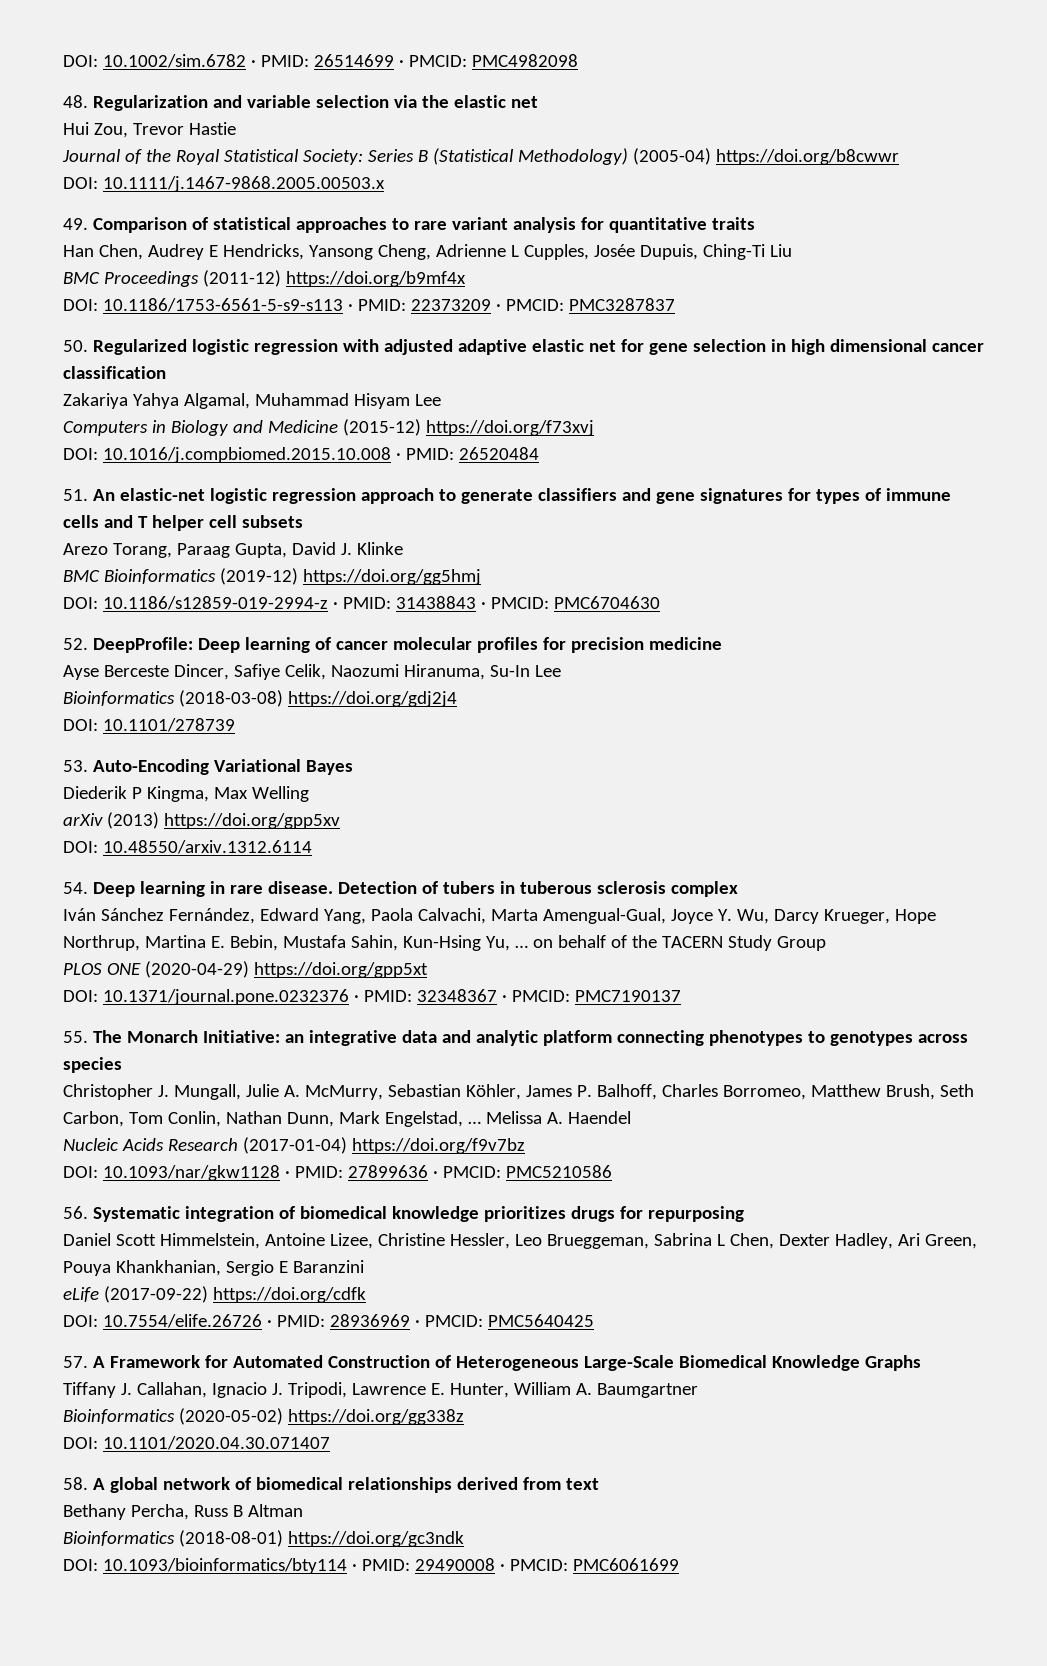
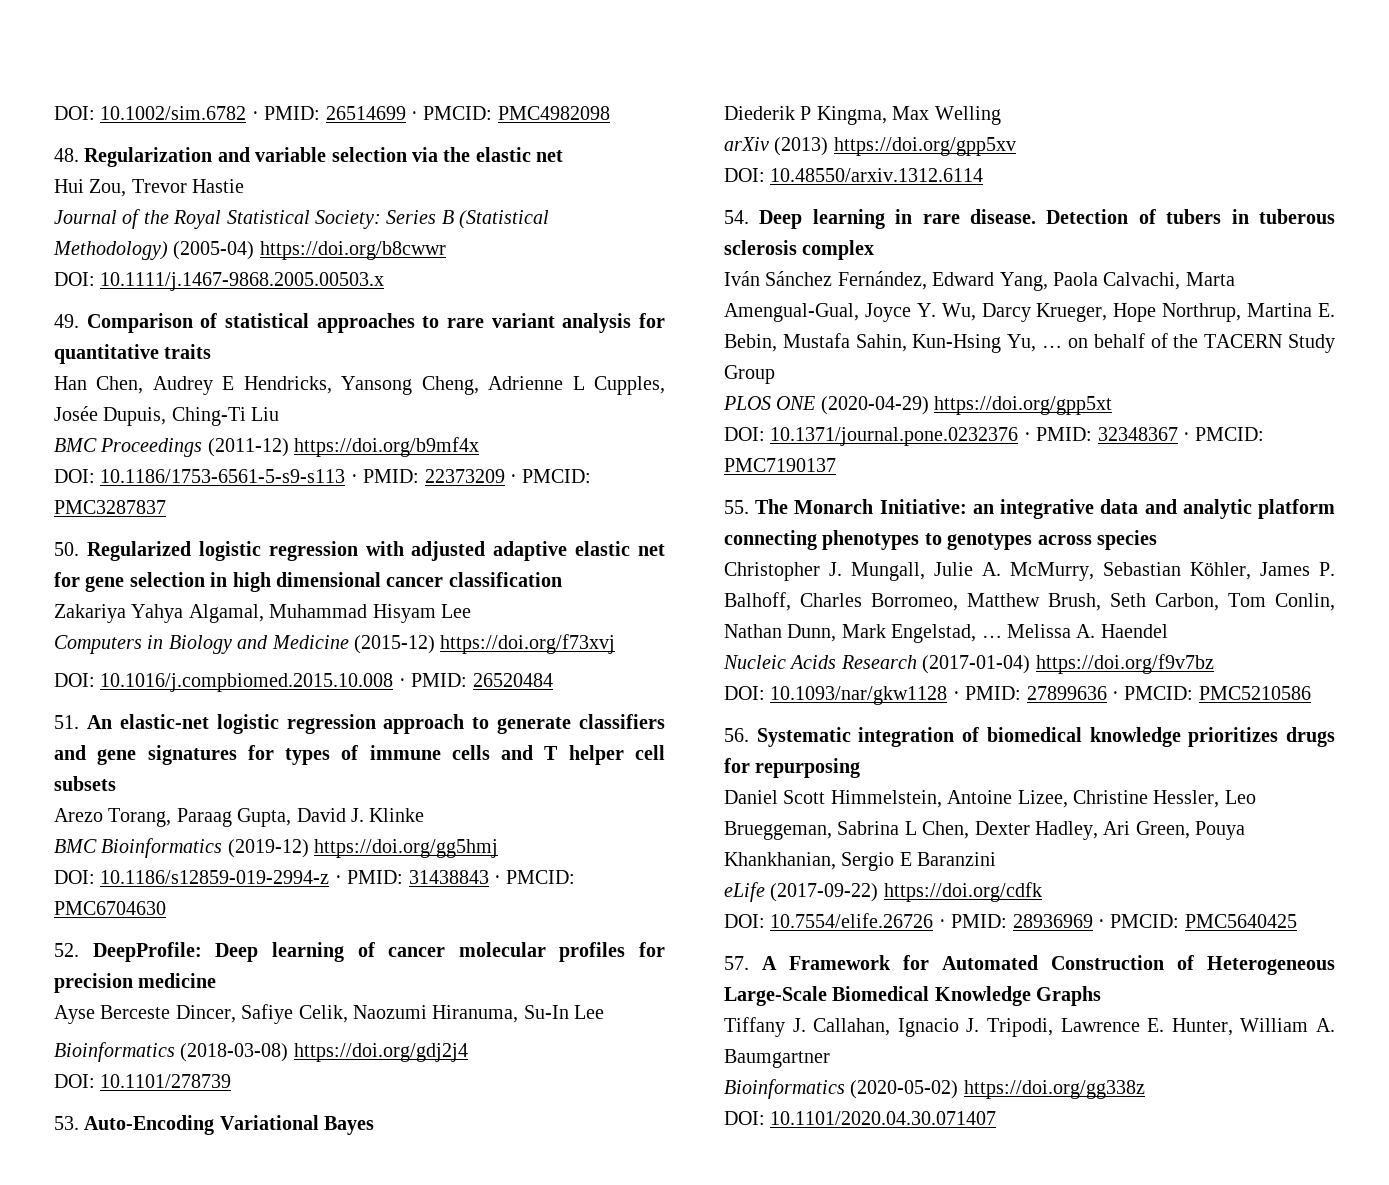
- 58. A global network of biomedical relationships derived from text
- Bethany Percha, Russ B Altman
- Bioinformatics (2018-08-01) https://doi.org/gc3ndk
- DOI: 10.1093/bioinformatics/bty114 · PMID: 29490008 · PMCID: PMC6061699

